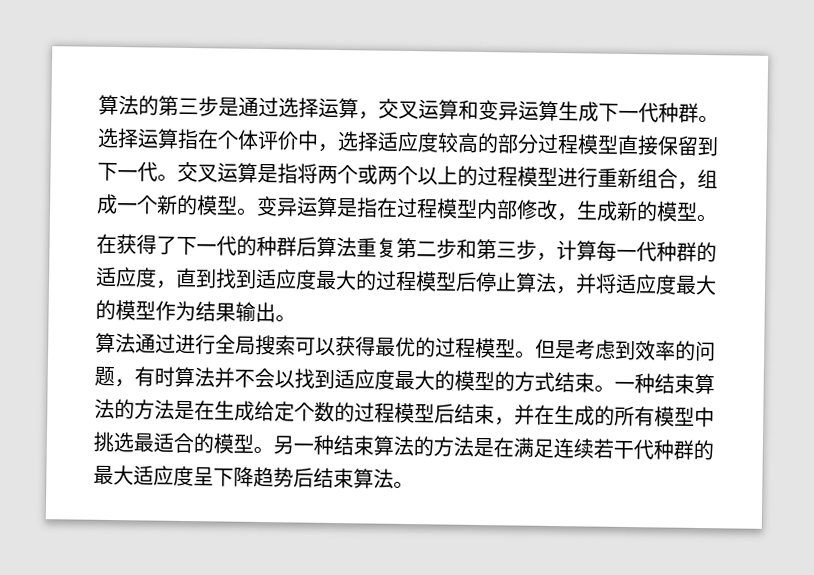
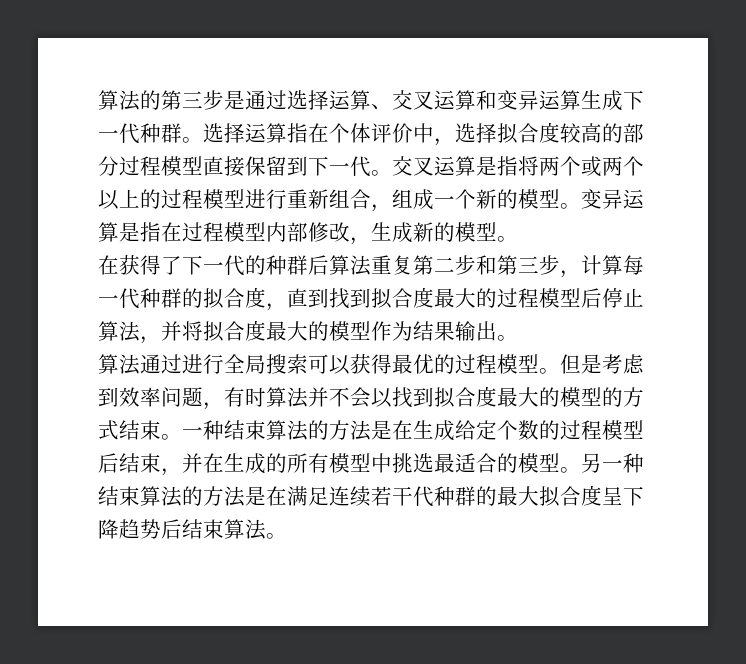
- 算法的第三步是通过选择运算，交叉运算和变异运算生成下一代种群。
+ 算法的第三步是通过选择运算、交叉运算和变异运算生成下一代种群。
- 选择运算指在个体评价中，选择适应度较高的部分过程模型直接保留到下一代。
+ 选择运算指在个体评价中，选择拟合度较高的部分过程模型直接保留到下一代。
- 在获得了下一代的种群后算法重复第二步和第三步，计算每一代种群的适应度，直到找到适应度最大的过程模型后停止算法，并将适应度最大的模型作为结果输出。
+ 在获得了下一代的种群后算法重复第二步和第三步，计算每一代种群的拟合度，直到找到拟合度最大的过程模型后停止算法，并将拟合度最大的模型作为结果输出。
- 但是考虑到效率的问题，有时算法并不会以找到适应度最大的模型的方式结束。
+ 但是考虑到效率问题，有时算法并不会以找到拟合度最大的模型的方式结束。
- 另一种结束算法的方法是在满足连续若干代种群的最大适应度呈下降趋势后结束算法。
+ 另一种结束算法的方法是在满足连续若干代种群的最大拟合度呈下降趋势后结束算法。

